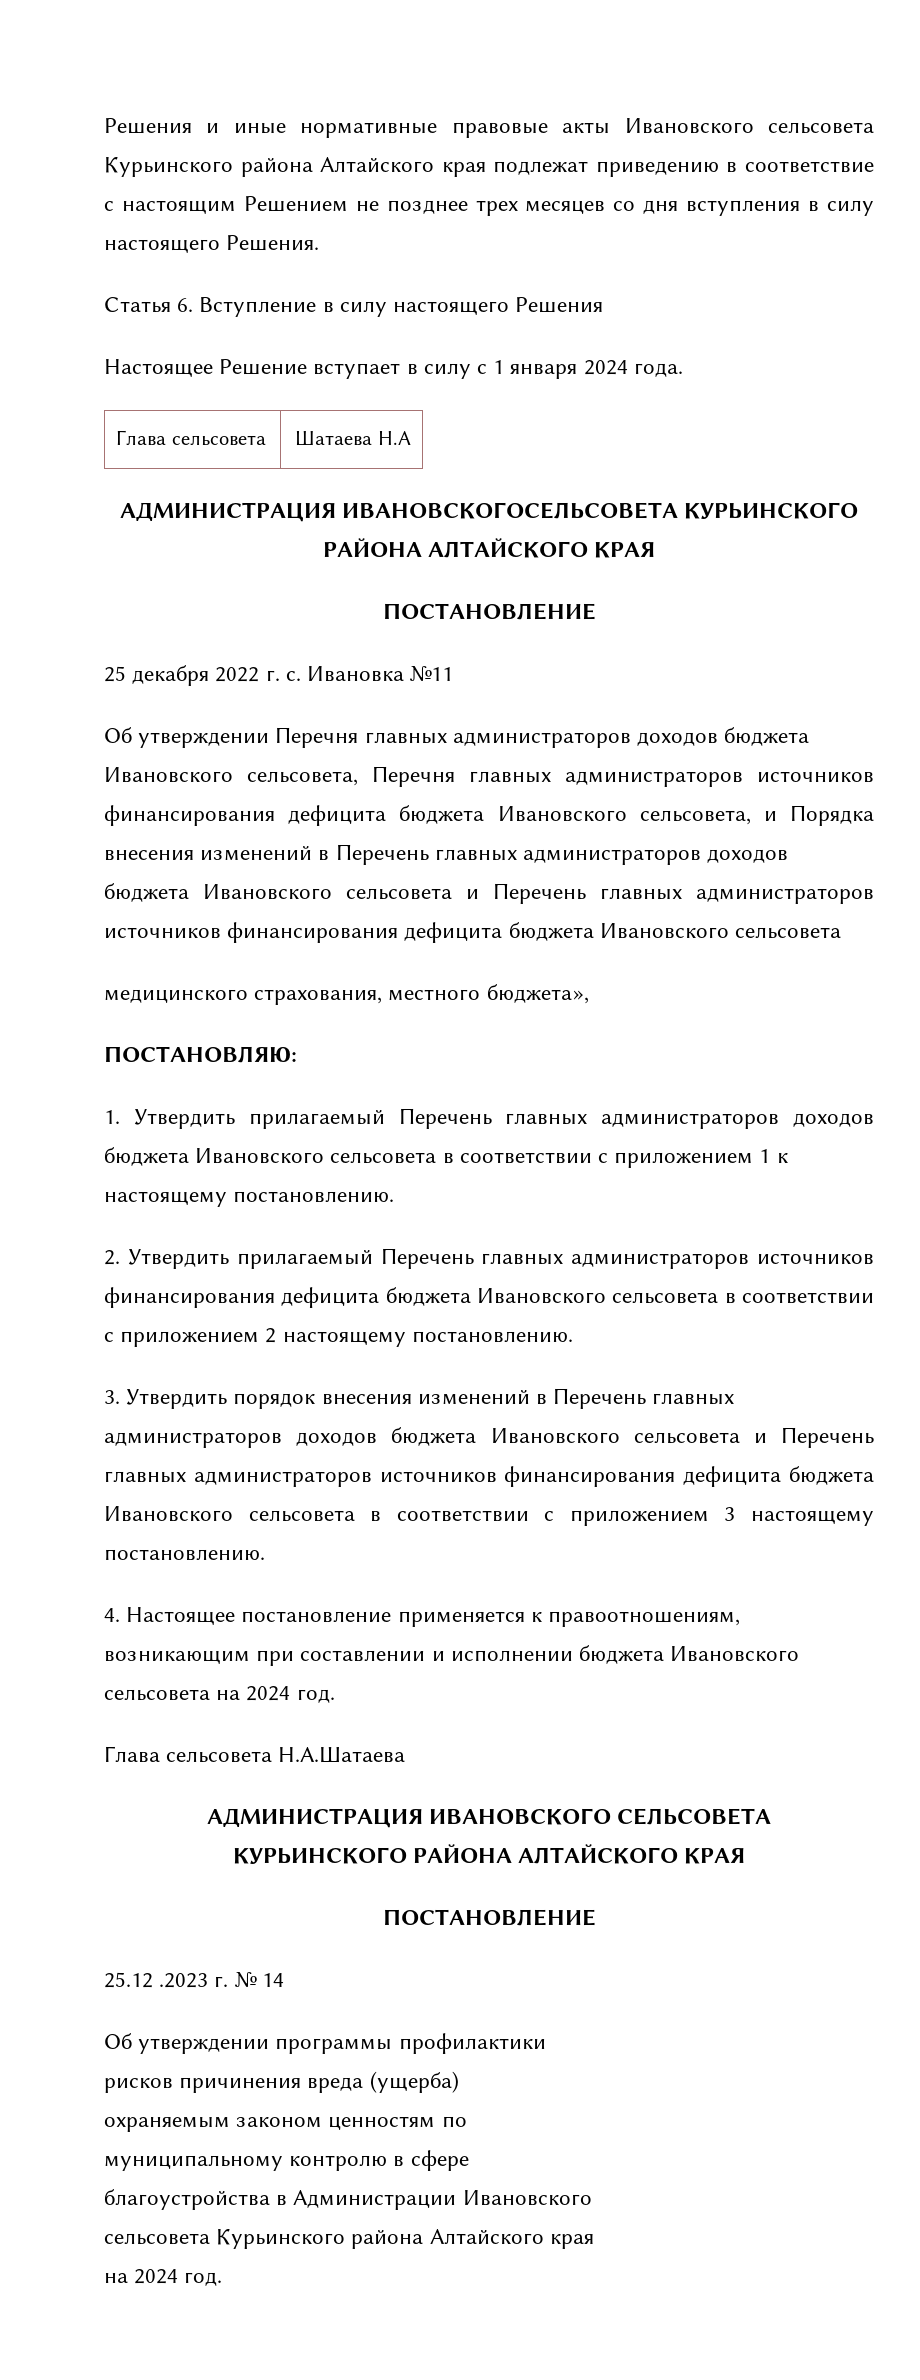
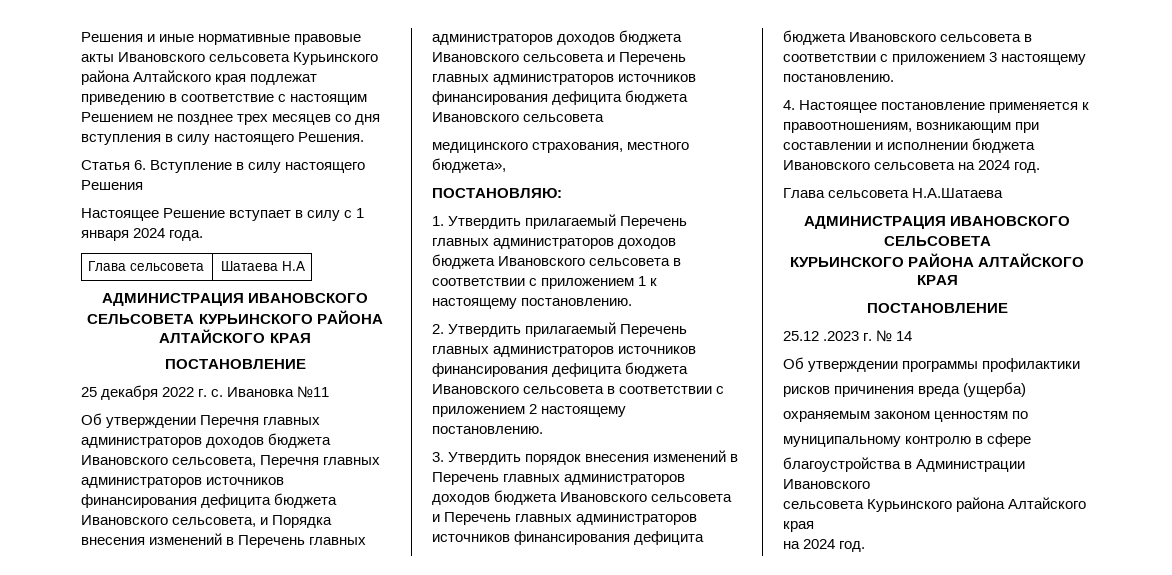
- АДМИНИСТРАЦИЯ ИВАНОВСКОГОСЕЛЬСОВЕТА КУРЬИНСКОГО РАЙОНА АЛТАЙСКОГО КРАЯ
+ АДМИНИСТРАЦИЯ ИВАНОВСКОГО СЕЛЬСОВЕТА КУРЬИНСКОГО РАЙОНА АЛТАЙСКОГО КРАЯ

